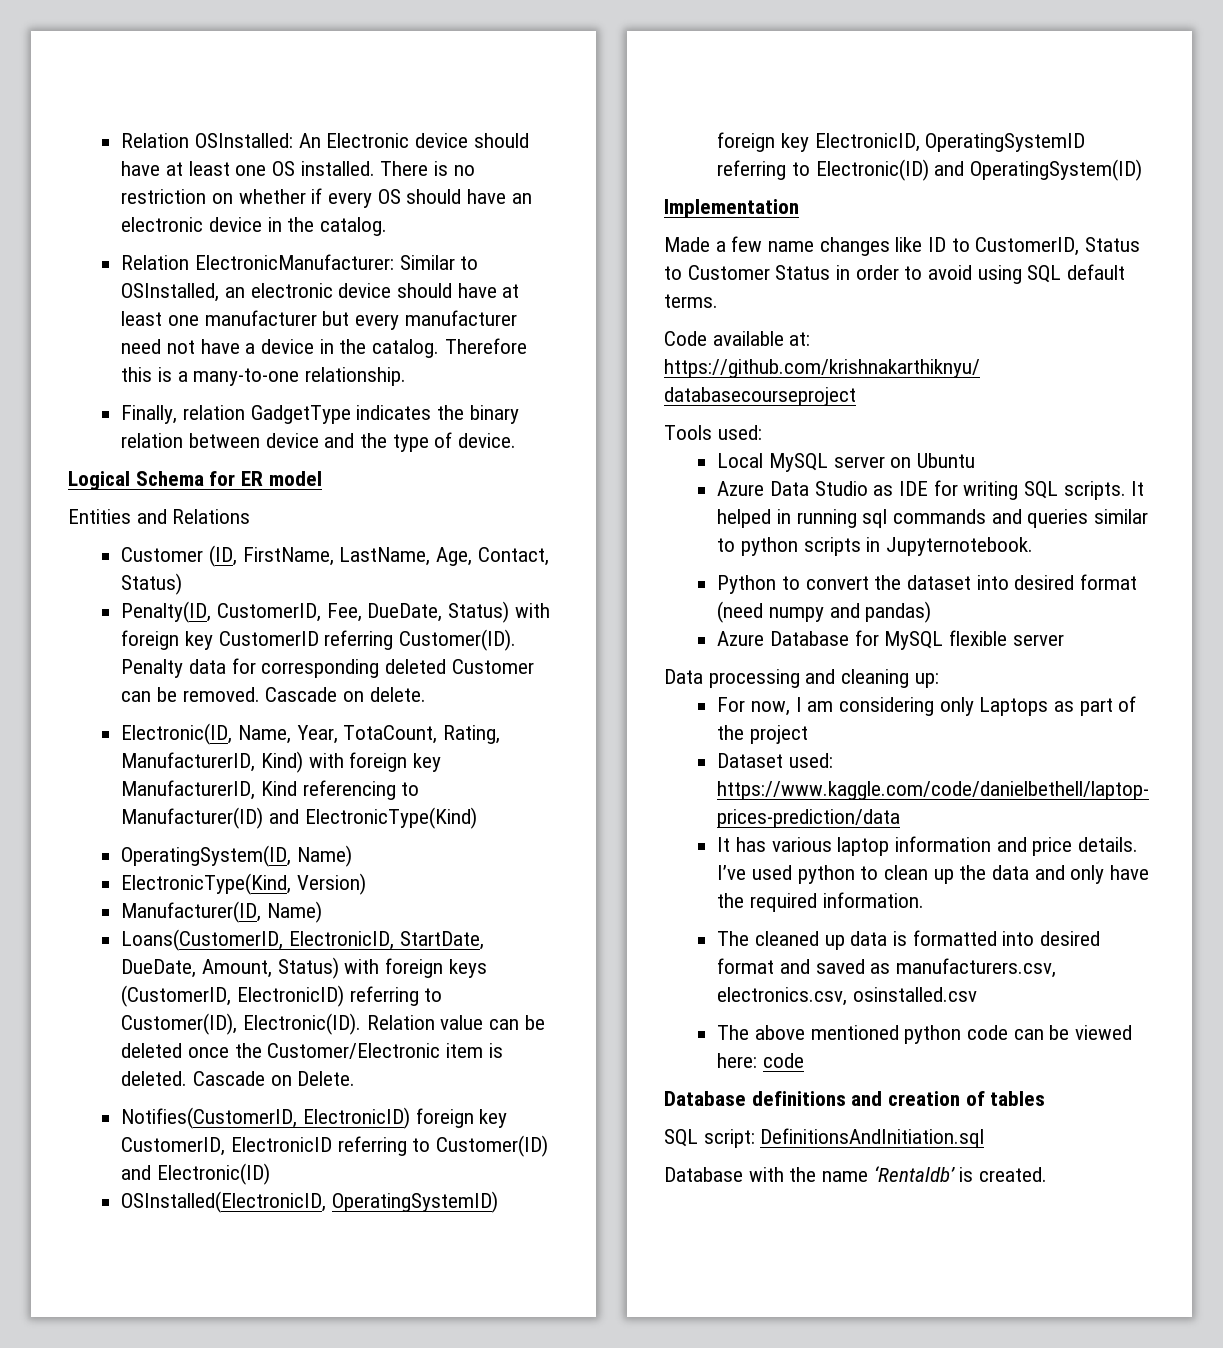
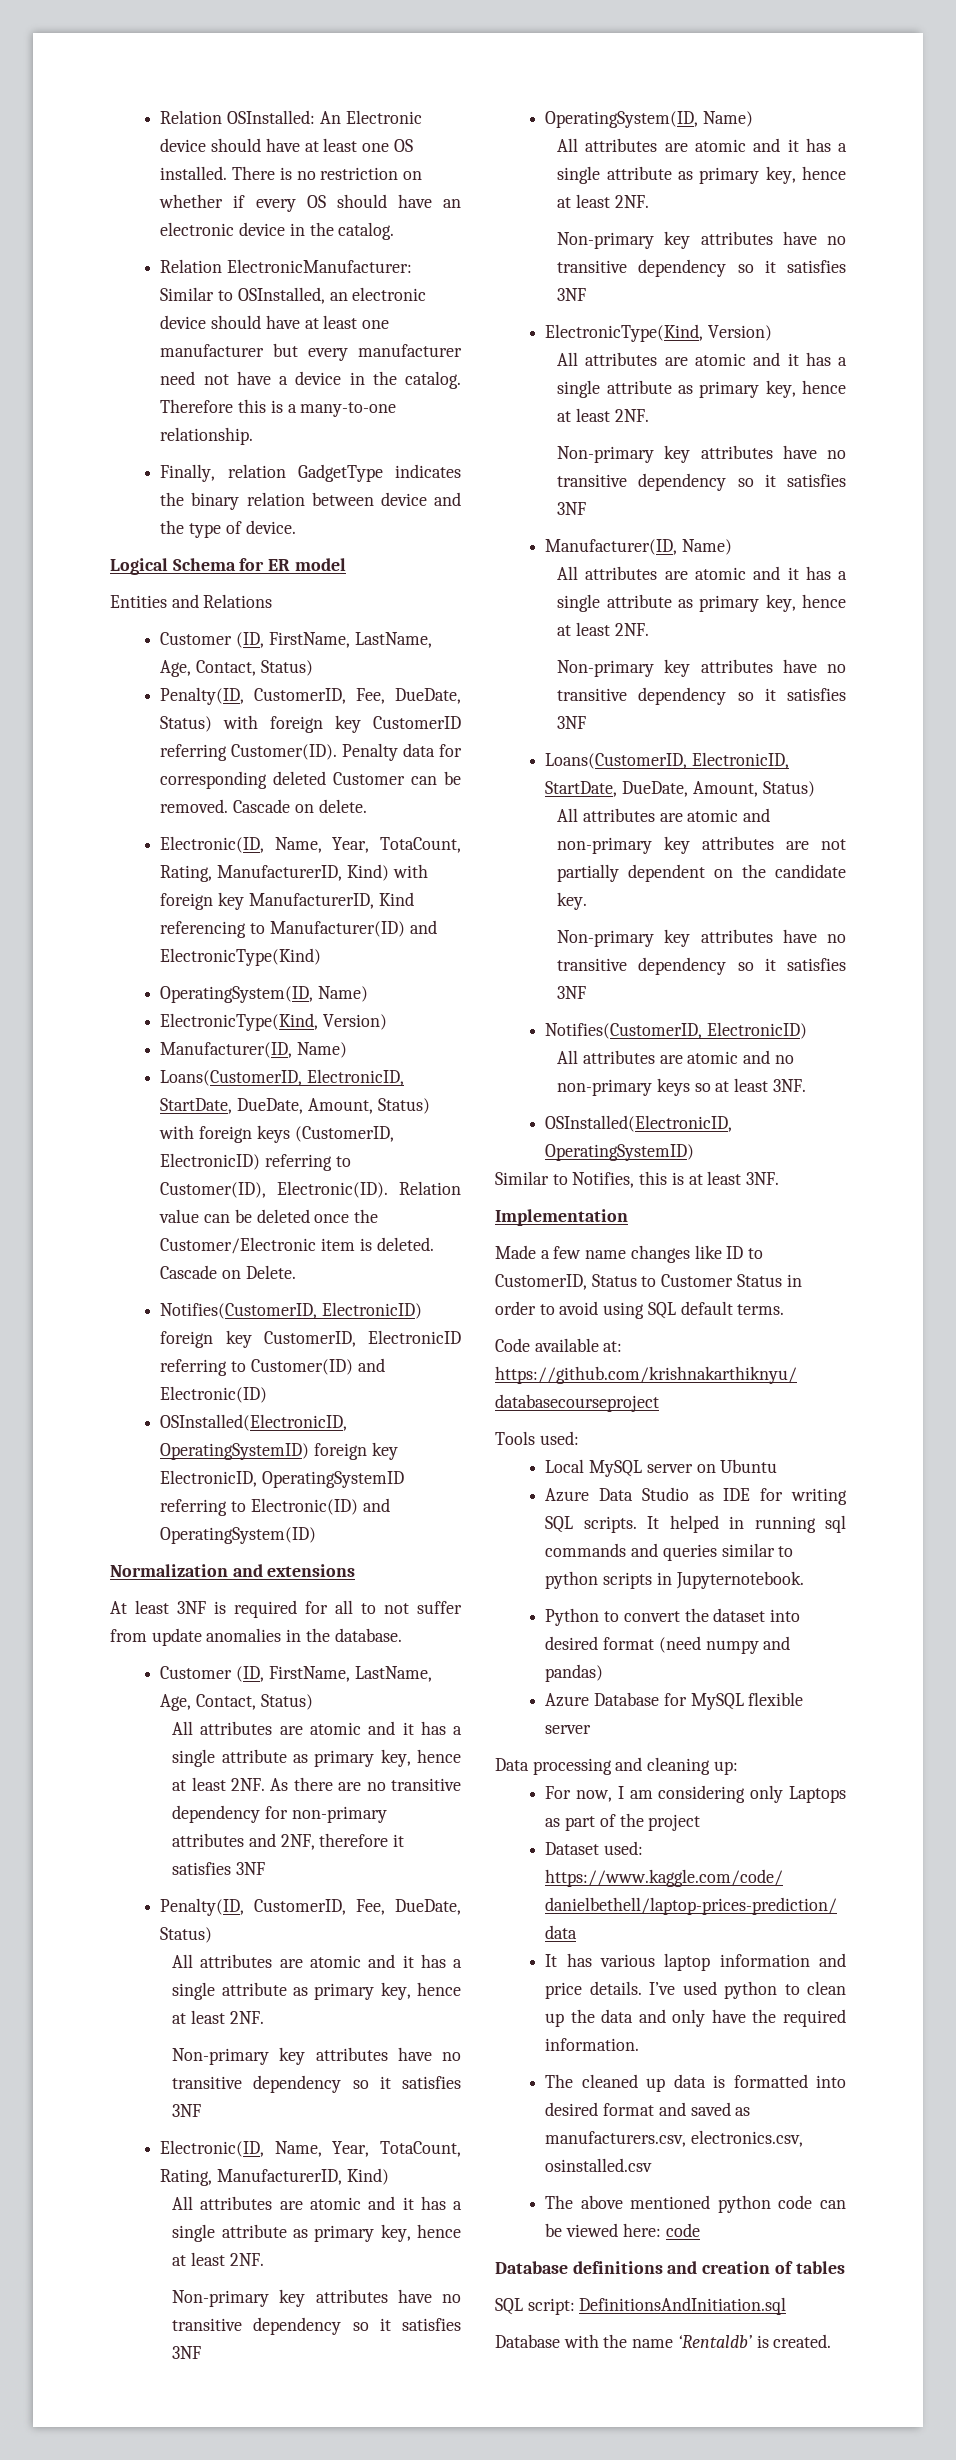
+ Normalization and extensions
+ At least 3NF is required for all to not suffer from update anomalies in the database.
+ Customer (ID, FirstName, LastName, Age, Contact, Status)
+ All attributes are atomic and it has a single attribute as primary key, hence at least 2NF. As there are no transitive dependency for non-primary attributes and 2NF, therefore it satisfies 3NF
+ Penalty(ID, CustomerID, Fee, DueDate, Status)
+ All attributes are atomic and it has a single attribute as primary key, hence at least 2NF.
+ Non-primary key attributes have no transitive dependency so it satisfies 3NF
+ Electronic(ID, Name, Year, TotaCount, Rating, ManufacturerID, Kind)
+ All attributes are atomic and it has a single attribute as primary key, hence at least 2NF.
+ Non-primary key attributes have no transitive dependency so it satisfies 3NF
+ OperatingSystem(ID, Name)
+ All attributes are atomic and it has a single attribute as primary key, hence at least 2NF.
+ Non-primary key attributes have no transitive dependency so it satisfies 3NF
+ ElectronicType(Kind, Version)
+ All attributes are atomic and it has a single attribute as primary key, hence at least 2NF.
+ Non-primary key attributes have no transitive dependency so it satisfies 3NF
+ Manufacturer(ID, Name)
+ All attributes are atomic and it has a single attribute as primary key, hence at least 2NF.
+ Non-primary key attributes have no transitive dependency so it satisfies 3NF
+ Loans(CustomerID, ElectronicID, StartDate, DueDate, Amount, Status)
+ All attributes are atomic and non-primary key attributes are not partially dependent on the candidate key.
+ Non-primary key attributes have no transitive dependency so it satisfies 3NF
+ Notifies(CustomerID, ElectronicID)
+ All attributes are atomic and no non-primary keys so at least 3NF.
+ OSInstalled(ElectronicID, OperatingSystemID)
+ Similar to Notifies, this is at least 3NF.

